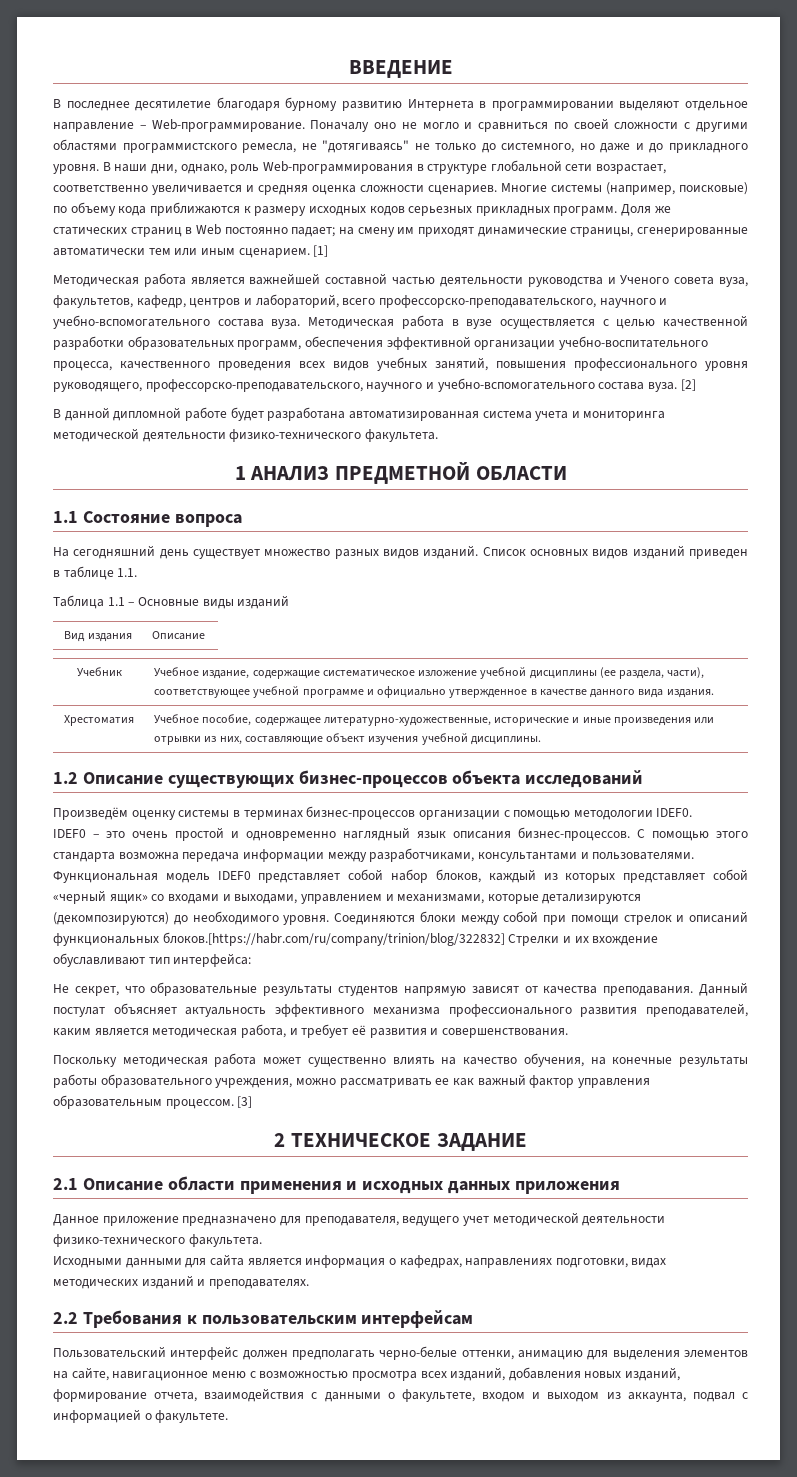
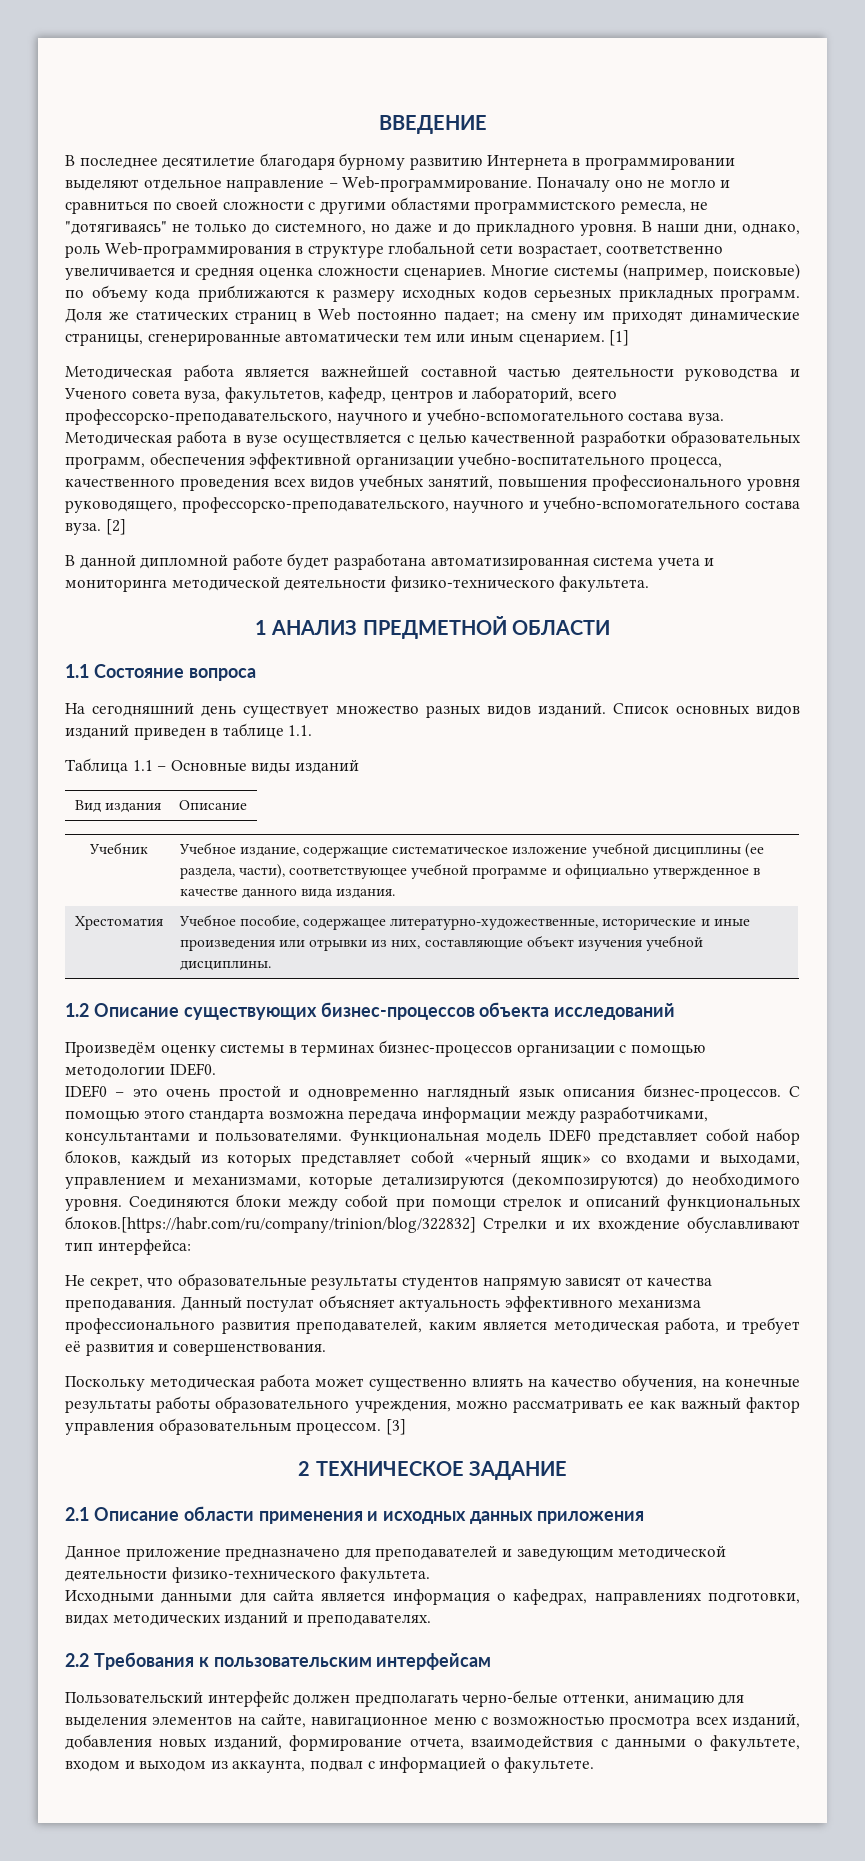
- Данное приложение предназначено для преподавателя, ведущего учет методической деятельности физико-технического факультета.
+ Данное приложение предназначено для преподавателей и заведующим методической деятельности физико-технического факультета.

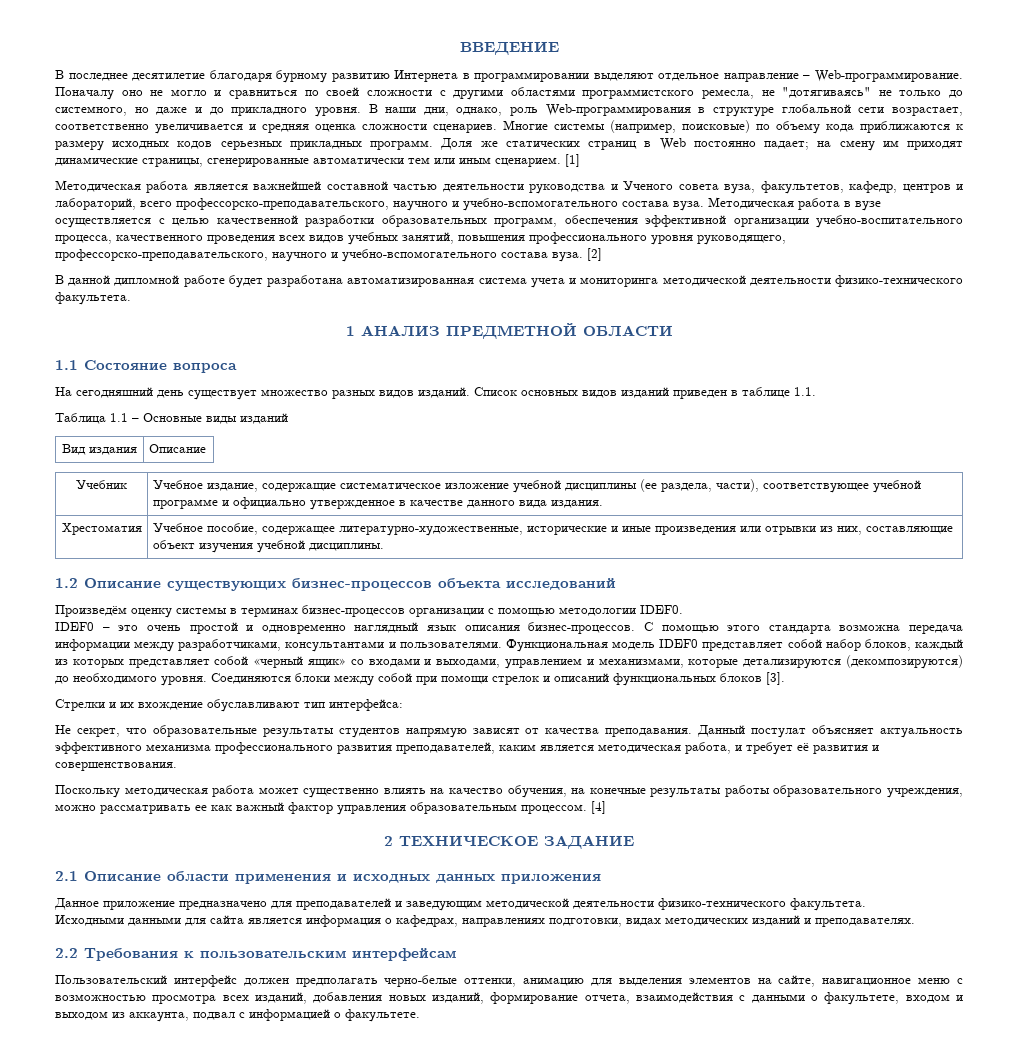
- Соединяются блоки между собой при помощи стрелок и описаний функциональных блоков.[https://habr.com/ru/company/trinion/blog/322832] Стрелки и их вхождение обуславливают тип интерфейса:
+ Соединяются блоки между собой при помощи стрелок и описаний функциональных блоков [3].
+ Стрелки и их вхождение обуславливают тип интерфейса:
- [3]
+ [4]

